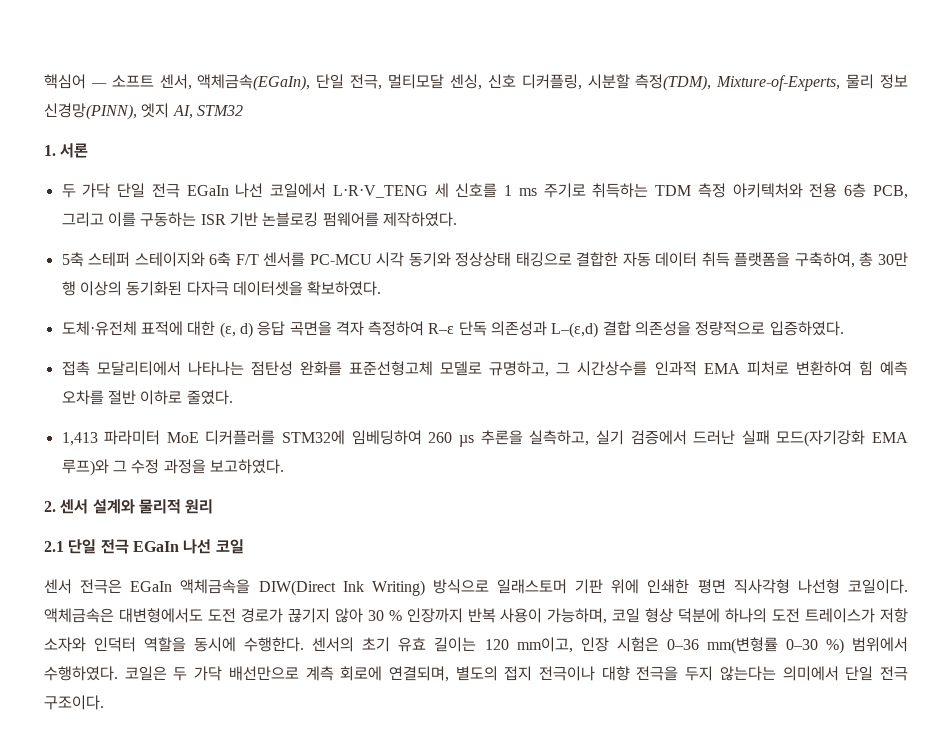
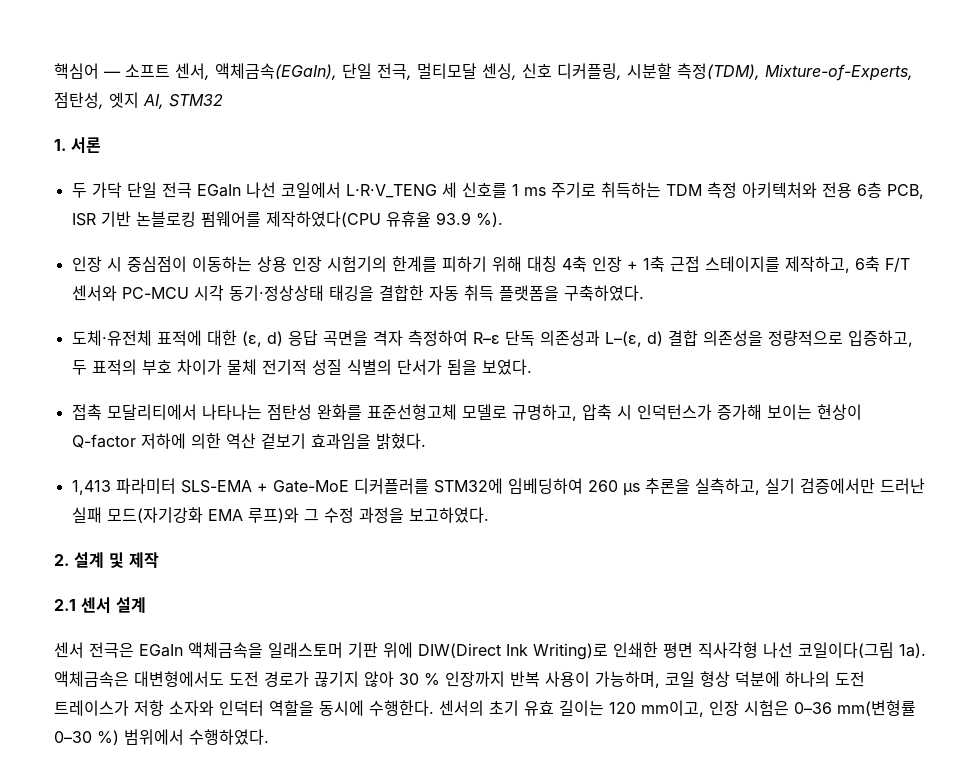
- 핵심어 — 소프트 센서, 액체금속(EGaIn), 단일 전극, 멀티모달 센싱, 신호 디커플링, 시분할 측정(TDM), Mixture-of-Experts, 물리 정보 신경망(PINN), 엣지 AI, STM32
+ 핵심어 — 소프트 센서, 액체금속(EGaIn), 단일 전극, 멀티모달 센싱, 신호 디커플링, 시분할 측정(TDM), Mixture-of-Experts, 점탄성, 엣지 AI, STM32
- 두 가닥 단일 전극 EGaIn 나선 코일에서 L·R·V_TENG 세 신호를 1 ms 주기로 취득하는 TDM 측정 아키텍처와 전용 6층 PCB, 그리고 이를 구동하는 ISR 기반 논블로킹 펌웨어를 제작하였다.
- 5축 스테퍼 스테이지와 6축 F/T 센서를 PC-MCU 시각 동기와 정상상태 태깅으로 결합한 자동 데이터 취득 플랫폼을 구축하여, 총 30만 행 이상의 동기화된 다자극 데이터셋을 확보하였다.
+ 두 가닥 단일 전극 EGaIn 나선 코일에서 L·R·V_TENG 세 신호를 1 ms 주기로 취득하는 TDM 측정 아키텍처와 전용 6층 PCB, ISR 기반 논블로킹 펌웨어를 제작하였다(CPU 유휴율 93.9 %).
+ 인장 시 중심점이 이동하는 상용 인장 시험기의 한계를 피하기 위해 대칭 4축 인장 + 1축 근접 스테이지를 제작하고, 6축 F/T 센서와 PC-MCU 시각 동기·정상상태 태깅을 결합한 자동 취득 플랫폼을 구축하였다.
- 도체·유전체 표적에 대한 (ε, d) 응답 곡면을 격자 측정하여 R–ε 단독 의존성과 L–(ε,d) 결합 의존성을 정량적으로 입증하였다.
+ 도체·유전체 표적에 대한 (ε, d) 응답 곡면을 격자 측정하여 R–ε 단독 의존성과 L–(ε, d) 결합 의존성을 정량적으로 입증하고, 두 표적의 부호 차이가 물체 전기적 성질 식별의 단서가 됨을 보였다.
- 접촉 모달리티에서 나타나는 점탄성 완화를 표준선형고체 모델로 규명하고, 그 시간상수를 인과적 EMA 피처로 변환하여 힘 예측 오차를 절반 이하로 줄였다.
+ 접촉 모달리티에서 나타나는 점탄성 완화를 표준선형고체 모델로 규명하고, 압축 시 인덕턴스가 증가해 보이는 현상이 Q-factor 저하에 의한 역산 겉보기 효과임을 밝혔다.
- 1,413 파라미터 MoE 디커플러를 STM32에 임베딩하여 260 µs 추론을 실측하고, 실기 검증에서 드러난 실패 모드(자기강화 EMA 루프)와 그 수정 과정을 보고하였다.
+ 1,413 파라미터 SLS-EMA + Gate-MoE 디커플러를 STM32에 임베딩하여 260 µs 추론을 실측하고, 실기 검증에서만 드러난 실패 모드(자기강화 EMA 루프)와 그 수정 과정을 보고하였다.
- 2. 센서 설계와 물리적 원리
- 2.1 단일 전극 EGaIn 나선 코일
- 센서 전극은 EGaIn 액체금속을 DIW(Direct Ink Writing) 방식으로 일래스토머 기판 위에 인쇄한 평면 직사각형 나선형 코일이다.
+ 2. 설계 및 제작
+ 2.1 센서 설계
+ 센서 전극은 EGaIn 액체금속을 일래스토머 기판 위에 DIW(Direct Ink Writing)로 인쇄한 평면 직사각형 나선 코일이다(그림 1a).
- 코일은 두 가닥 배선만으로 계측 회로에 연결되며, 별도의 접지 전극이나 대향 전극을 두지 않는다는 의미에서 단일 전극 구조이다.

